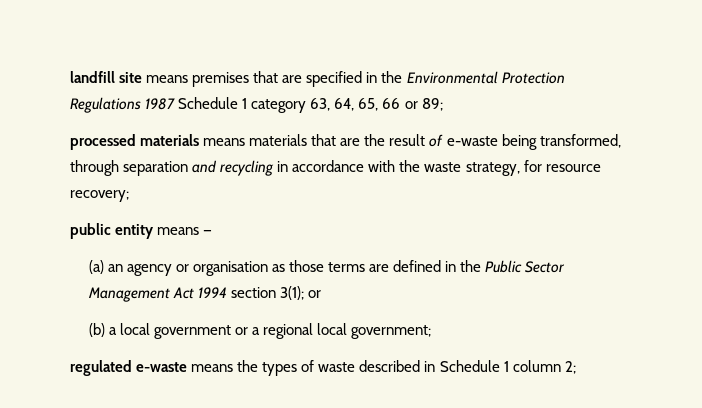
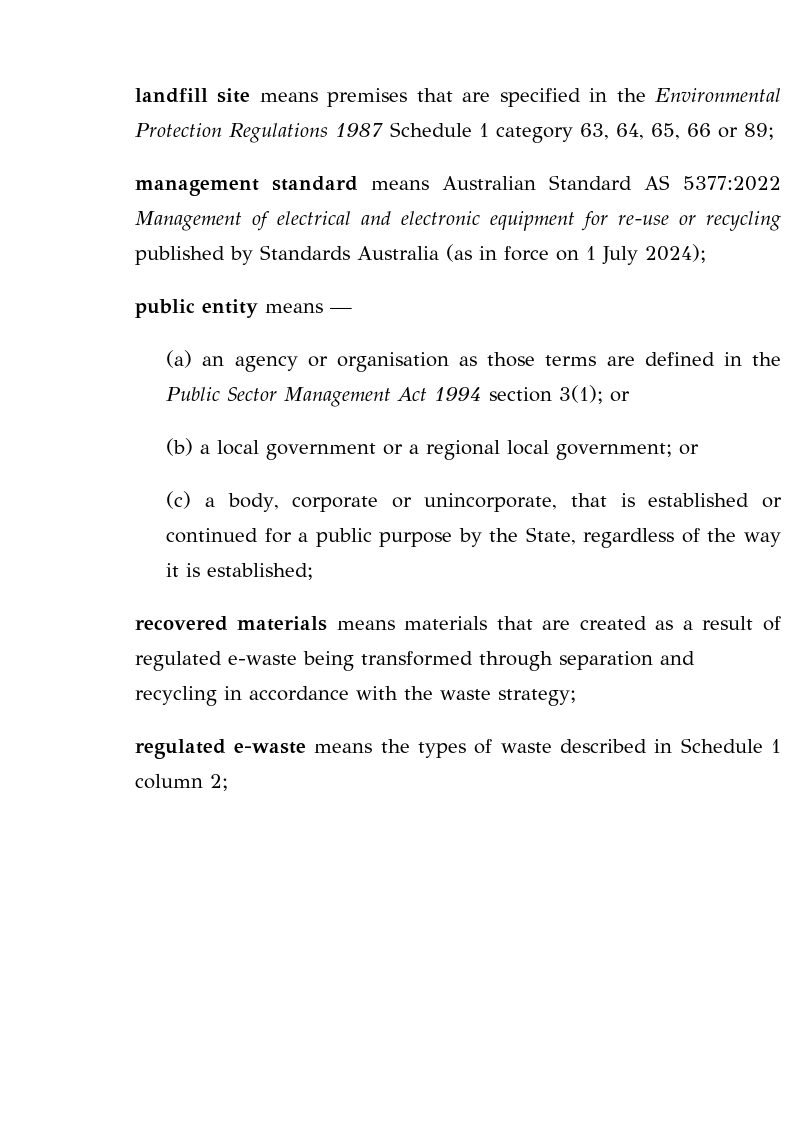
- processed materials means materials that are the result of e-waste being transformed, through separation and recycling in accordance with the waste strategy, for resource recovery;
+ management standard means Australian Standard AS 5377:2022 Management of electrical and electronic equipment for re-use or recycling published by Standards Australia (as in force on 1 July 2024);
- (b) a local government or a regional local government;
+ (b) a local government or a regional local government; or
+ (c) a body, corporate or unincorporate, that is established or continued for a public purpose by the State, regardless of the way it is established;
+ recovered materials means materials that are created as a result of regulated e-waste being transformed through separation and recycling in accordance with the waste strategy;

